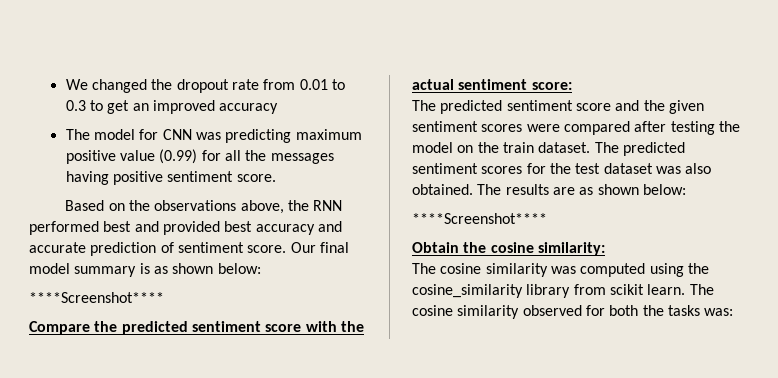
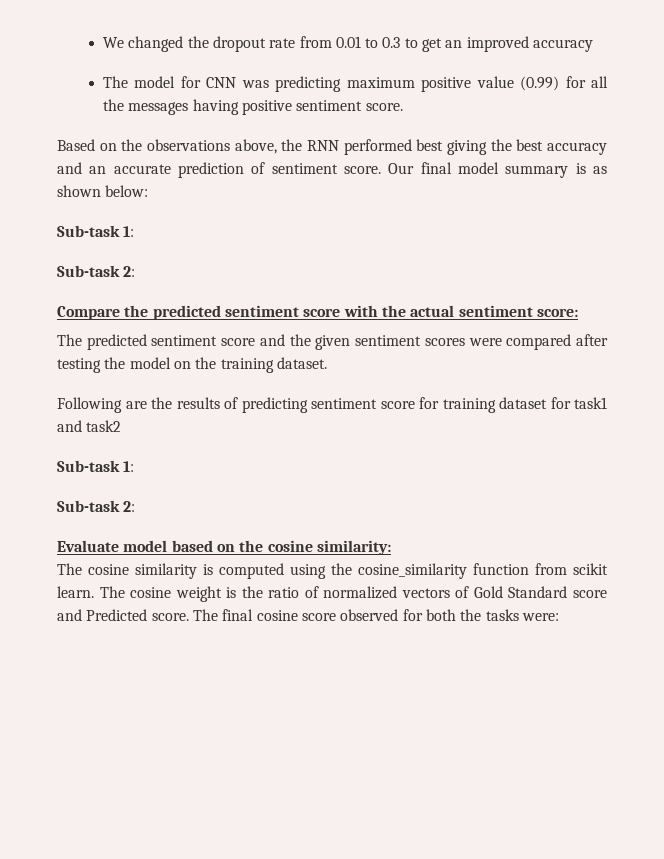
- Based on the observations above, the RNN performed best and provided best accuracy and accurate prediction of sentiment score.
+ Based on the observations above, the RNN performed best giving the best accuracy and an accurate prediction of sentiment score.
  Our final model summary is as shown below:
- ****Screenshot****
+ Sub-task 1:
+ Sub-task 2:
- The predicted sentiment score and the given sentiment scores were compared after testing the model on the train dataset. The predicted sentiment scores for the test dataset was also obtained. The results are as shown below:
- ****Screenshot****
- Obtain the cosine similarity:
+ The predicted sentiment score and the given sentiment scores were compared after testing the model on the training dataset.
+ Following are the results of predicting sentiment score for training dataset for task1 and task2
+ Sub-task 1:
+ Sub-task 2:
+ Evaluate model based on the cosine similarity:
- The cosine similarity was computed using the cosine_similarity library from scikit learn.
+ The cosine similarity is computed using the cosine_similarity function from scikit learn.
- The cosine similarity observed for both the tasks was:
+ The cosine weight is the ratio of normalized vectors of Gold Standard score and Predicted score. The final cosine score observed for both the tasks were:

